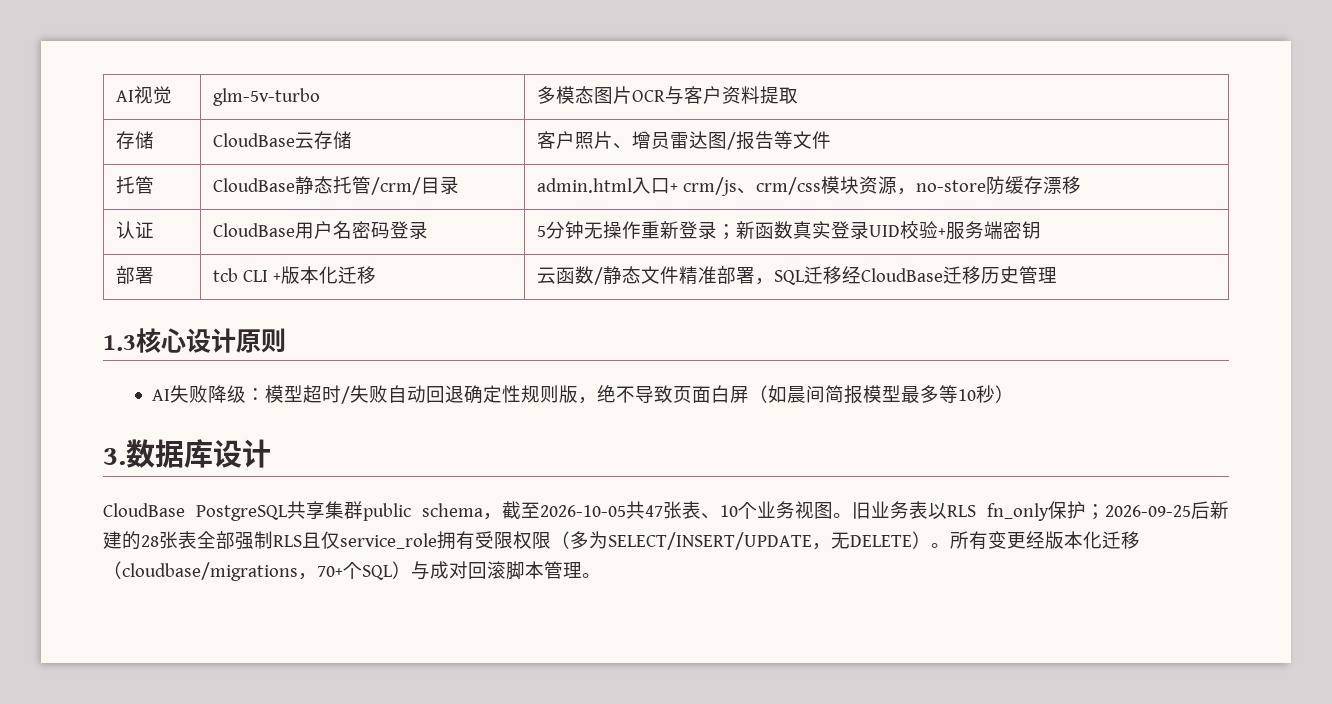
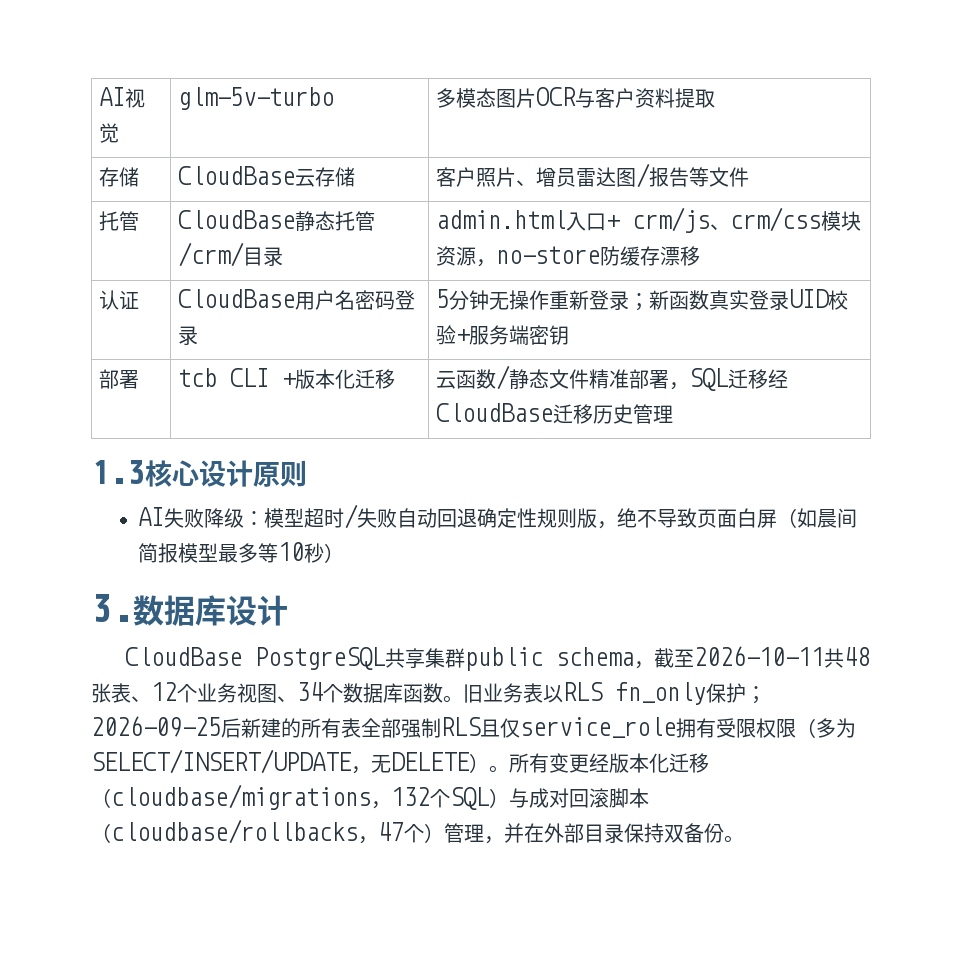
- CloudBase PostgreSQL共享集群public schema，截至2026-10-05共47张表、10个业务视图。
+ CloudBase PostgreSQL共享集群public schema，截至2026-10-11共48张表、12个业务视图、34个数据库函数。
- 旧业务表以RLS fn_only保护；2026-09-25后新建的28张表全部强制RLS且仅service_role拥有受限权限（多为SELECT/INSERT/UPDATE，无DELETE）。
+ 旧业务表以RLS fn_only保护；2026-09-25后新建的所有表全部强制RLS且仅service_role拥有受限权限（多为SELECT/INSERT/UPDATE，无DELETE）。
- 所有变更经版本化迁移（cloudbase/migrations，70+个SQL）与成对回滚脚本管理。
+ 所有变更经版本化迁移（cloudbase/migrations，132个SQL）与成对回滚脚本（cloudbase/rollbacks，47个）管理，并在外部目录保持双备份。

